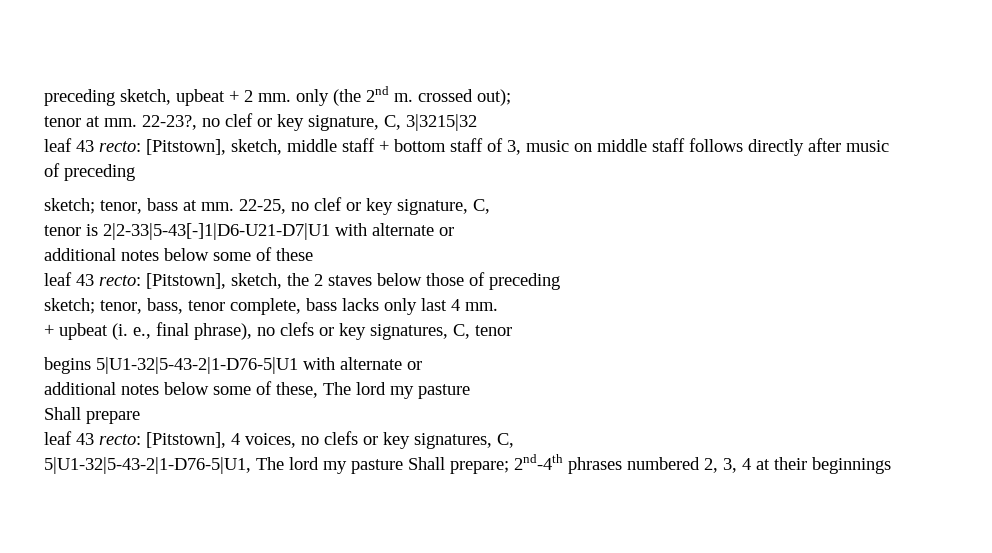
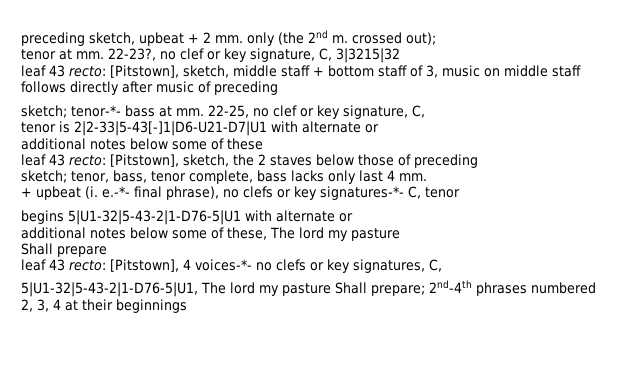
- sketch; tenor, bass at mm.
+ sketch; tenor-*- bass at mm.
- + upbeat (i. e., final phrase), no clefs or key signatures, C, tenor
+ + upbeat (i. e.-*- final phrase), no clefs or key signatures-*- C, tenor
- leaf 43 recto: [Pitstown], 4 voices, no clefs or key signatures, C,
+ leaf 43 recto: [Pitstown], 4 voices-*- no clefs or key signatures, C,

